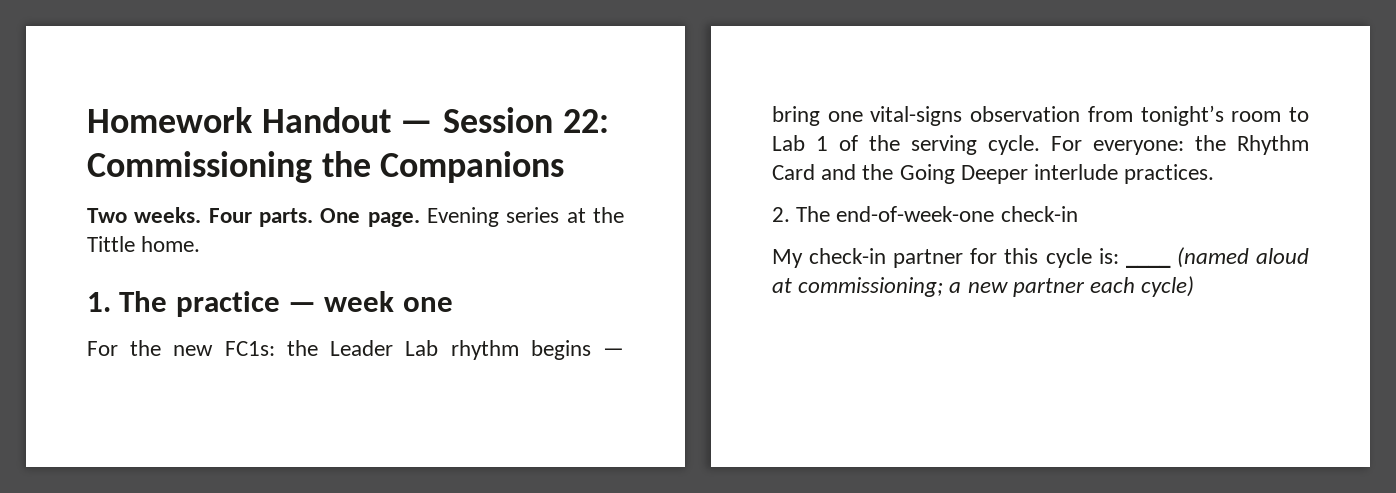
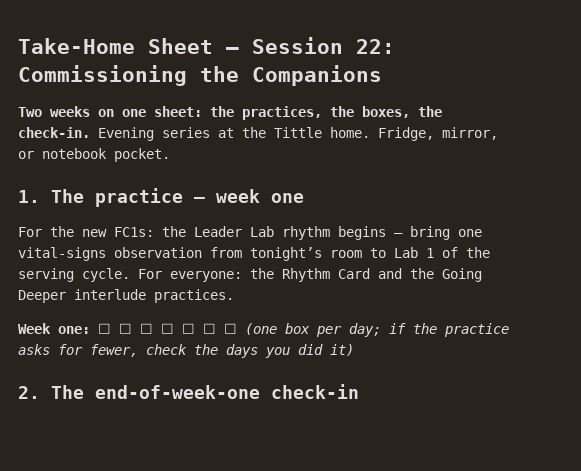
- Homework Handout — Session 22: Commissioning the Companions
+ Take-Home Sheet — Session 22: Commissioning the Companions
- Two weeks. Four parts. One page.
+ Two weeks on one sheet: the practices, the boxes, the check-in.
+ Fridge, mirror, or notebook pocket.
+ Week one: ☐ ☐ ☐ ☐ ☐ ☐ ☐ (one box per day; if the practice asks for fewer, check the days you did it)
  2. The end-of-week-one check-in
- My check-in partner for this cycle is: ____ (named aloud at commissioning; a new partner each cycle)

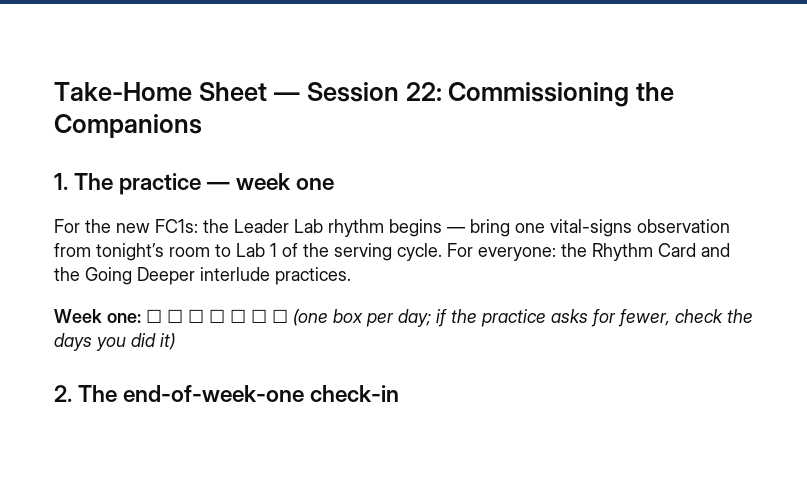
- Two weeks on one sheet: the practices, the boxes, the check-in. Evening series at the Tittle home. Fridge, mirror, or notebook pocket.

